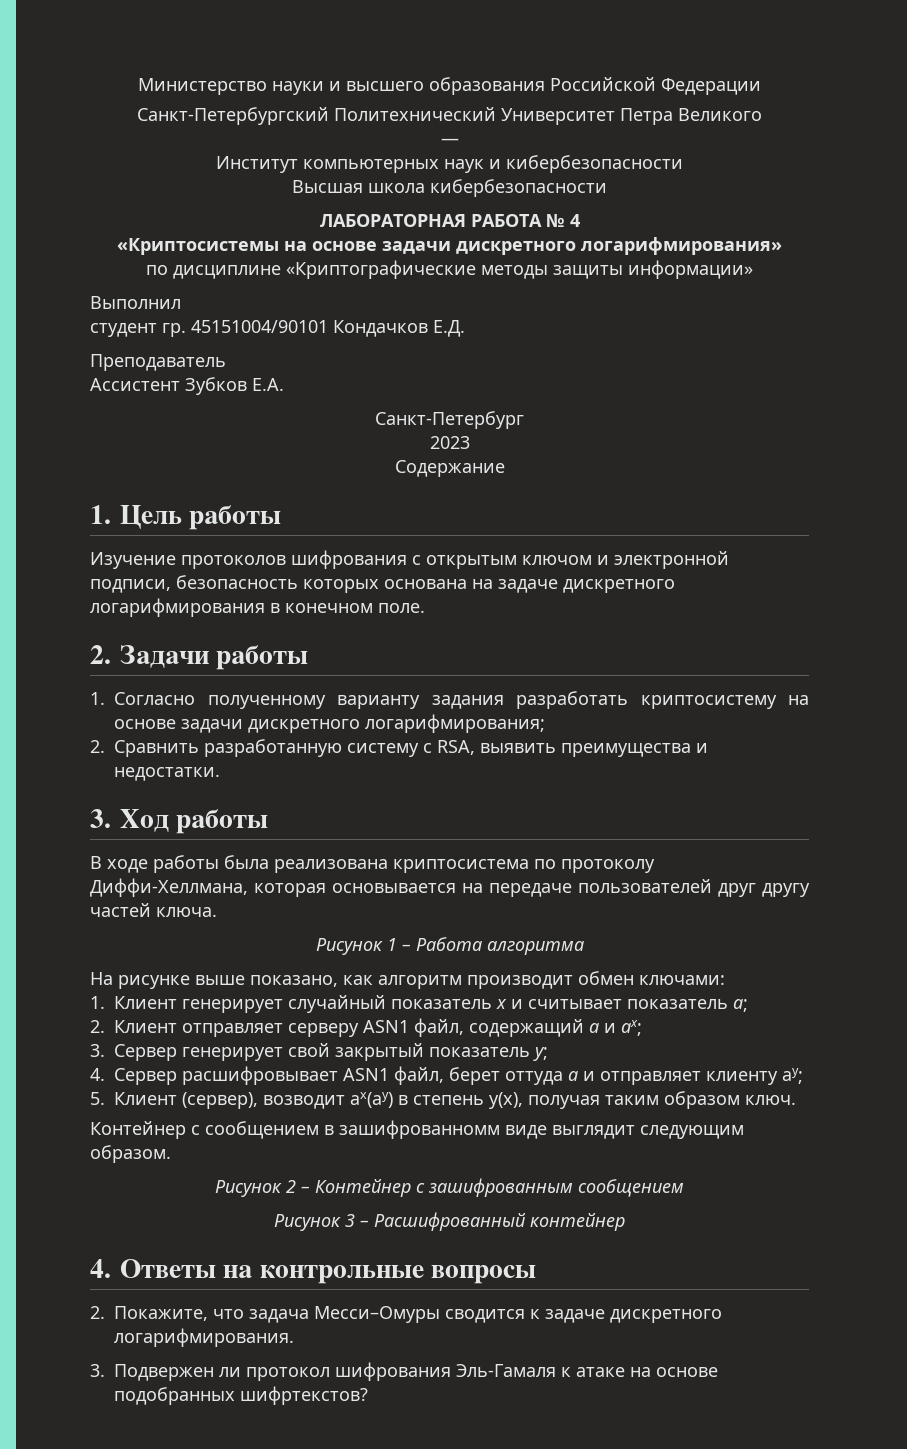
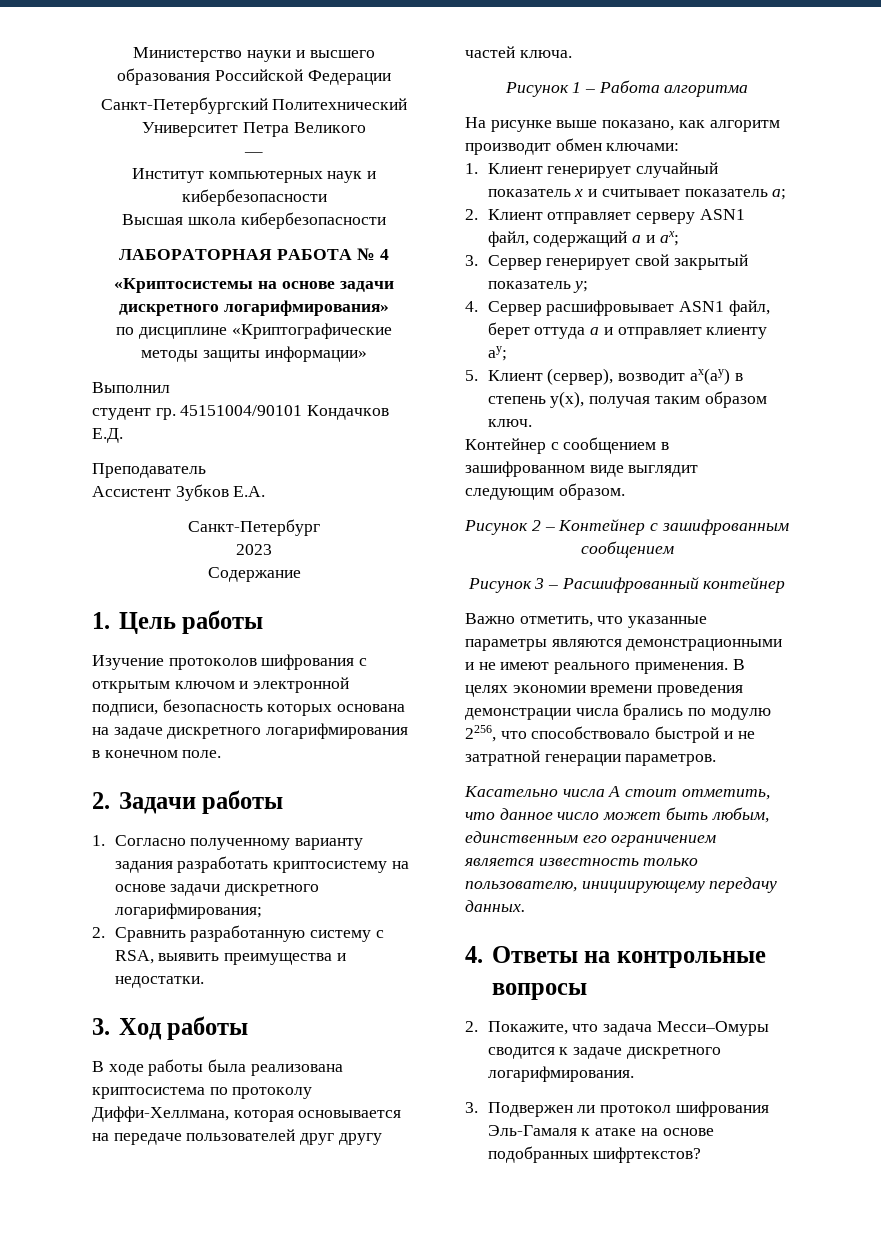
- Контейнер с сообщением в зашифрованномм виде выглядит следующим образом.
+ Контейнер с сообщением в зашифрованном виде выглядит следующим образом.
+ Важно отметить, что указанные параметры являются демонстрационными и не имеют реального применения. В целях экономии времени проведения демонстрации числа брались по модулю 2256, что способствовало быстрой и не затратной генерации параметров.
+ Касательно числа А стоит отметить, что данное число может быть любым, единственным его ограничением является известность только пользователю, инициирующему передачу данных.

